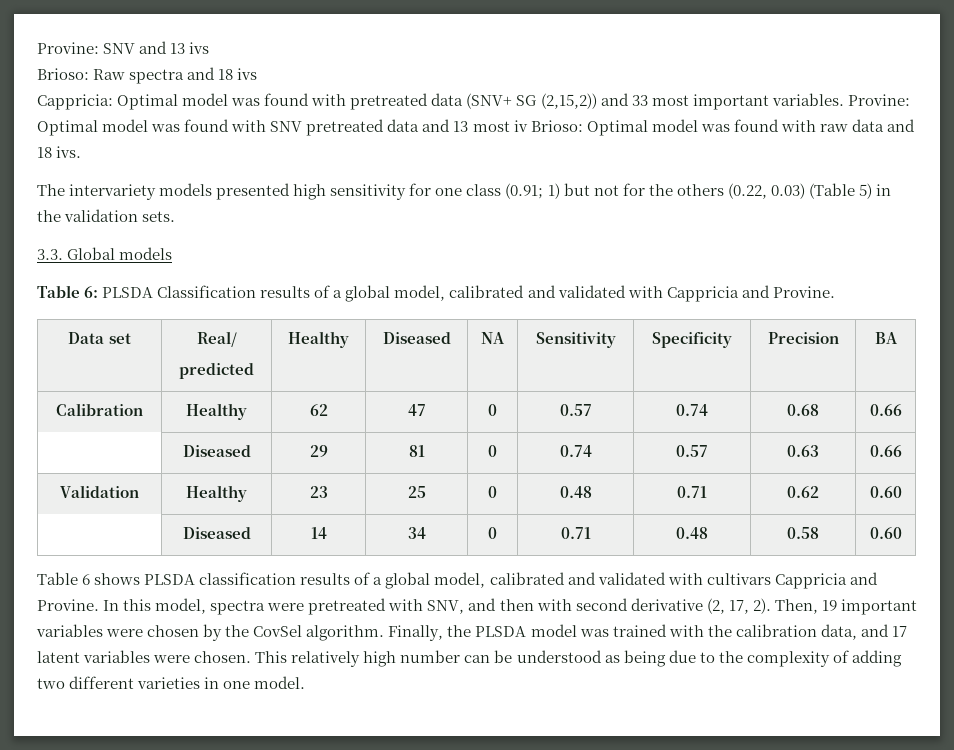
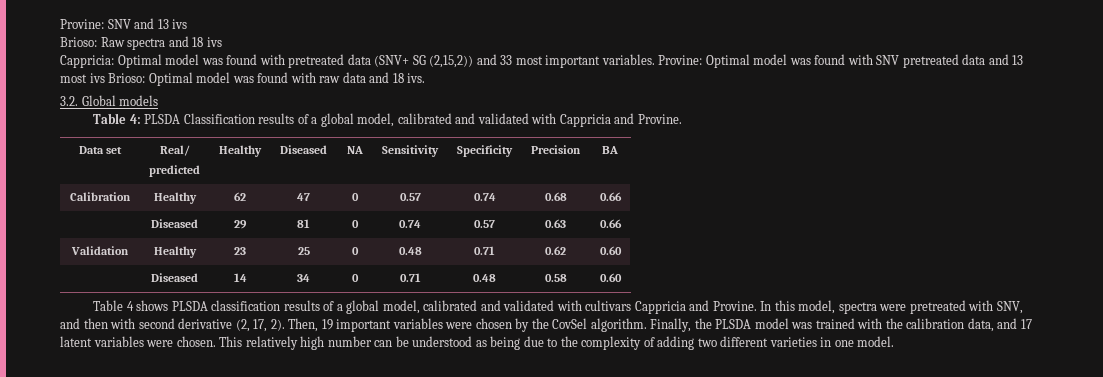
- Provine: Optimal model was found with SNV pretreated data and 13 most iv Brioso: Optimal model was found with raw data and 18 ivs.
+ Provine: Optimal model was found with SNV pretreated data and 13 most ivs Brioso: Optimal model was found with raw data and 18 ivs.
- The intervariety models presented high sensitivity for one class (0.91; 1) but not for the others (0.22, 0.03) (Table 5) in the validation sets.
- 3.3. Global models
+ 3.2. Global models
- Table 6: PLSDA Classification results of a global model, calibrated and validated with Cappricia and Provine.
+ Table 4: PLSDA Classification results of a global model, calibrated and validated with Cappricia and Provine.
- Table 6 shows PLSDA classification results of a global model, calibrated and validated with cultivars Cappricia and Provine.
+ Table 4 shows PLSDA classification results of a global model, calibrated and validated with cultivars Cappricia and Provine.

